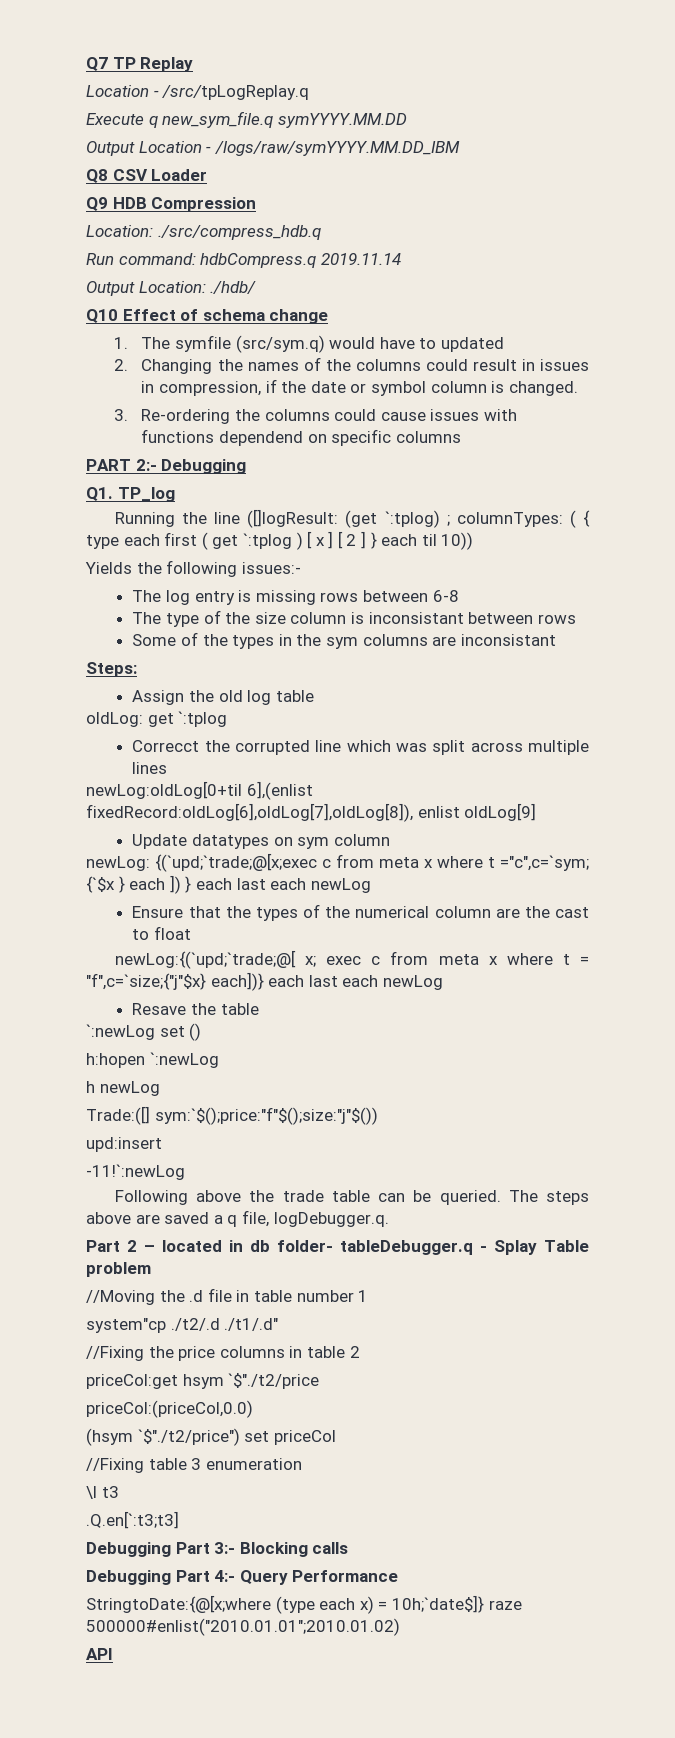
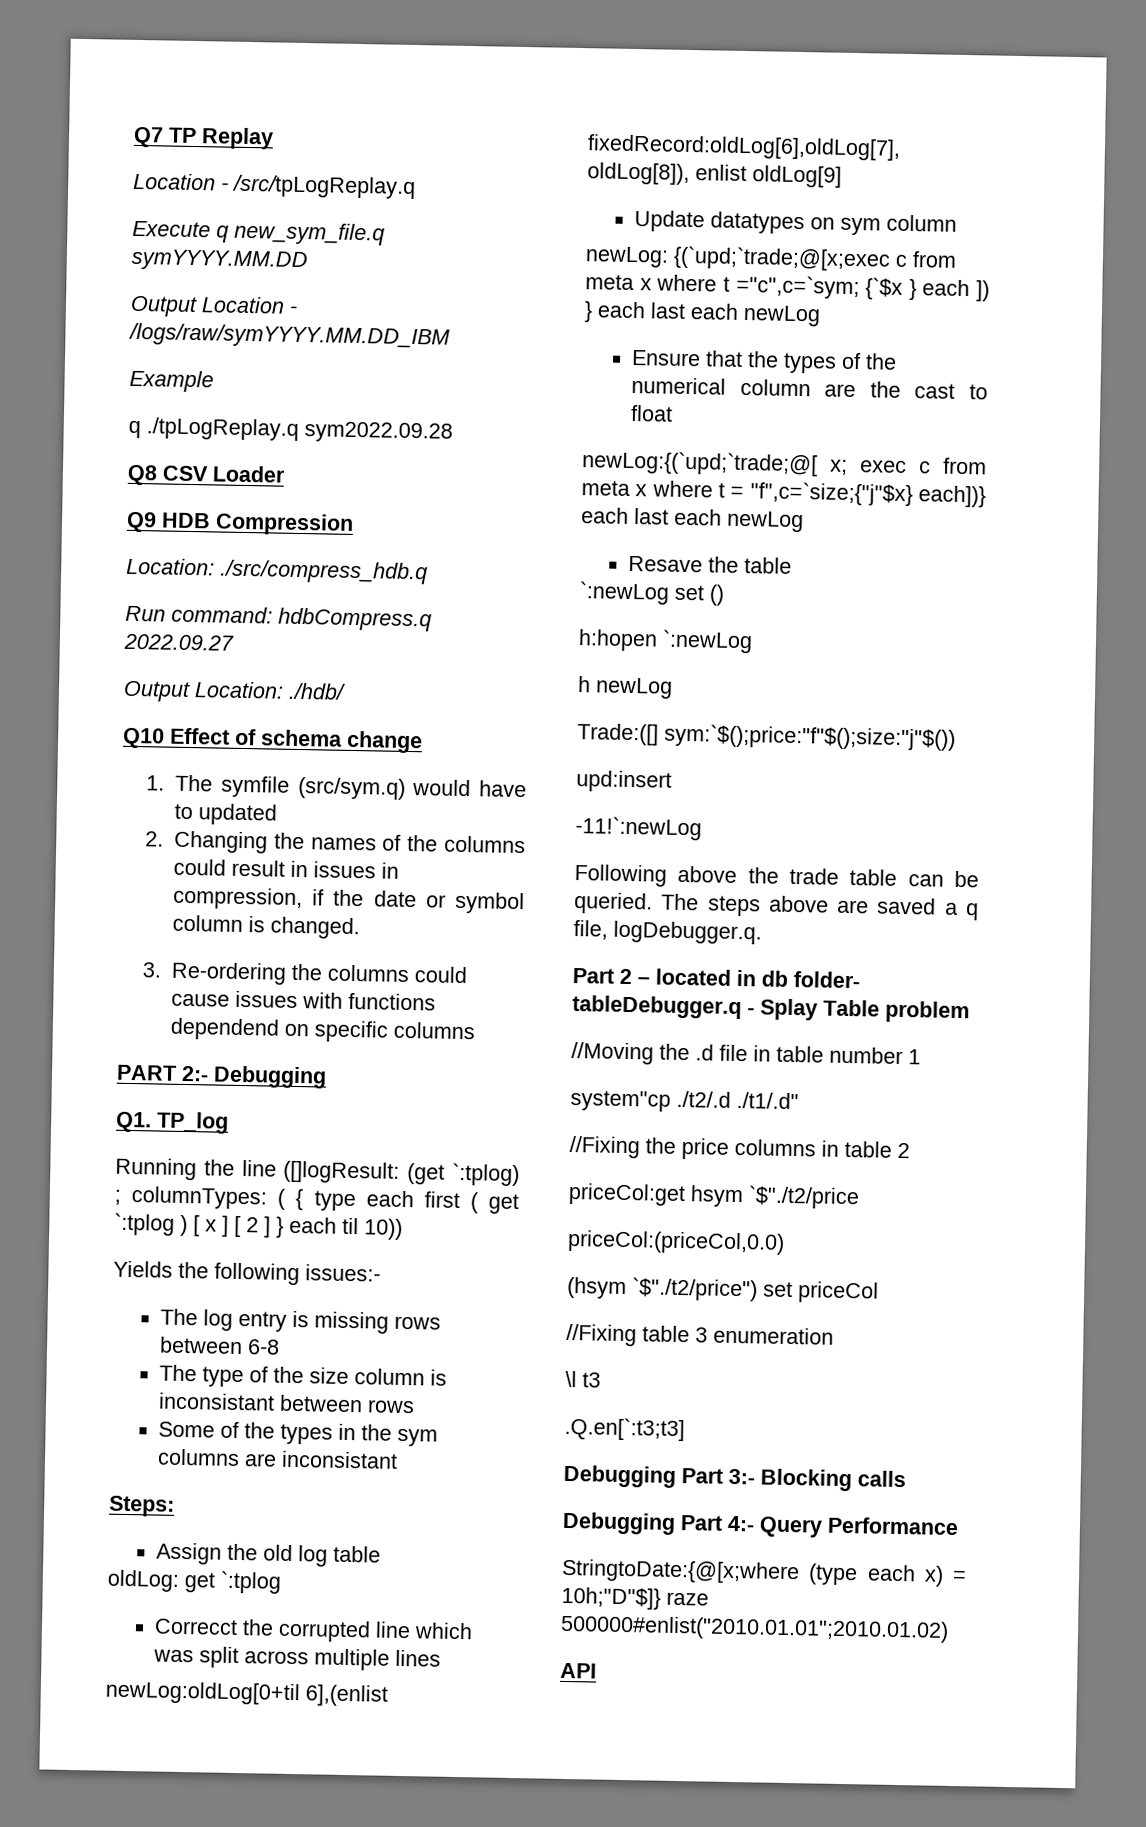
+ Example
+ q ./tpLogReplay.q sym2022.09.28
- Run command: hdbCompress.q 2019.11.14
+ Run command: hdbCompress.q 2022.09.27
- StringtoDate:{@[x;where (type each x) = 10h;`date$]} raze 500000#enlist("2010.01.01";2010.01.02)
+ StringtoDate:{@[x;where (type each x) = 10h;"D"$]} raze 500000#enlist("2010.01.01";2010.01.02)

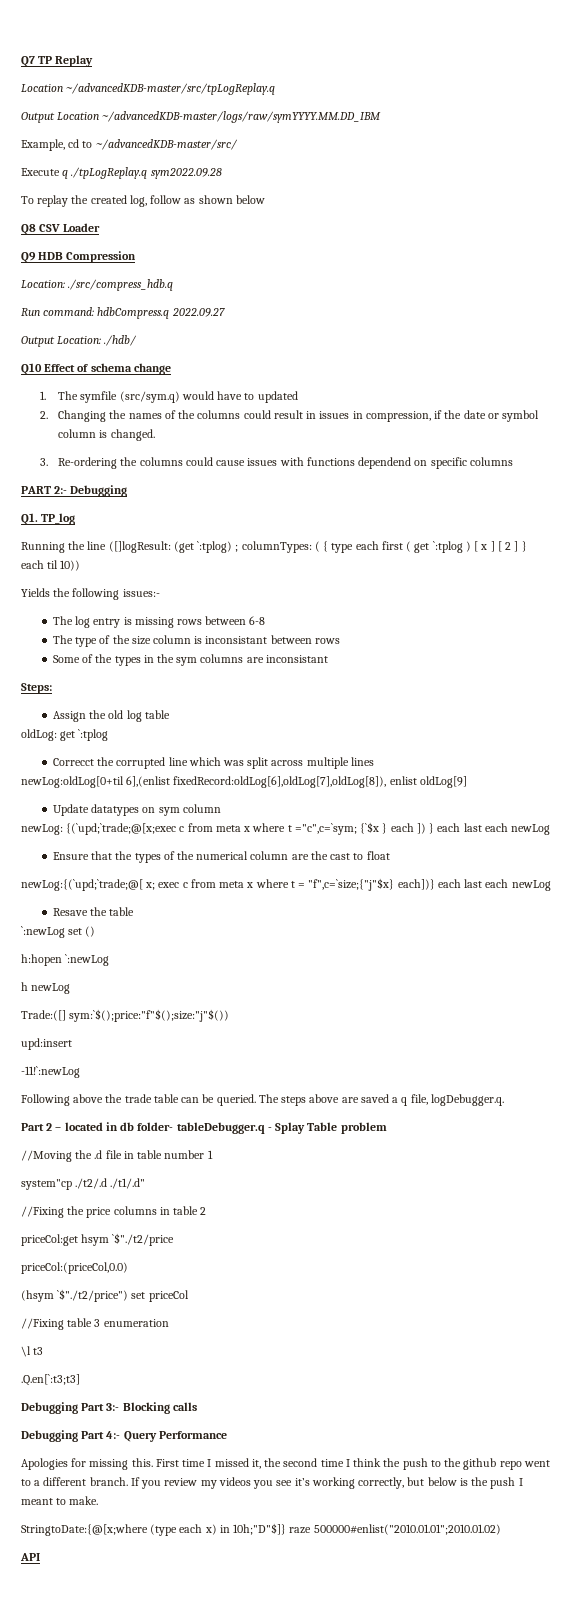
- Location - /src/tpLogReplay.q
- Execute q new_sym_file.q symYYYY.MM.DD
- Output Location - /logs/raw/symYYYY.MM.DD_IBM
- Example
- q ./tpLogReplay.q sym2022.09.28
+ Location ~/advancedKDB-master/src/tpLogReplay.q
+ Output Location ~/advancedKDB-master/logs/raw/symYYYY.MM.DD_IBM
+ Example, cd to ~/advancedKDB-master/src/
+ Execute q ./tpLogReplay.q sym2022.09.28
+ To replay the created log, follow as shown below
+ Apologies for missing this. First time I missed it, the second time I think the push to the github repo went to a different branch. If you review my videos you see it’s working correctly, but below is the push I meant to make.
- StringtoDate:{@[x;where (type each x) = 10h;"D"$]} raze 500000#enlist("2010.01.01";2010.01.02)
+ StringtoDate:{@[x;where (type each x) in 10h;"D"$]} raze 500000#enlist("2010.01.01";2010.01.02)

